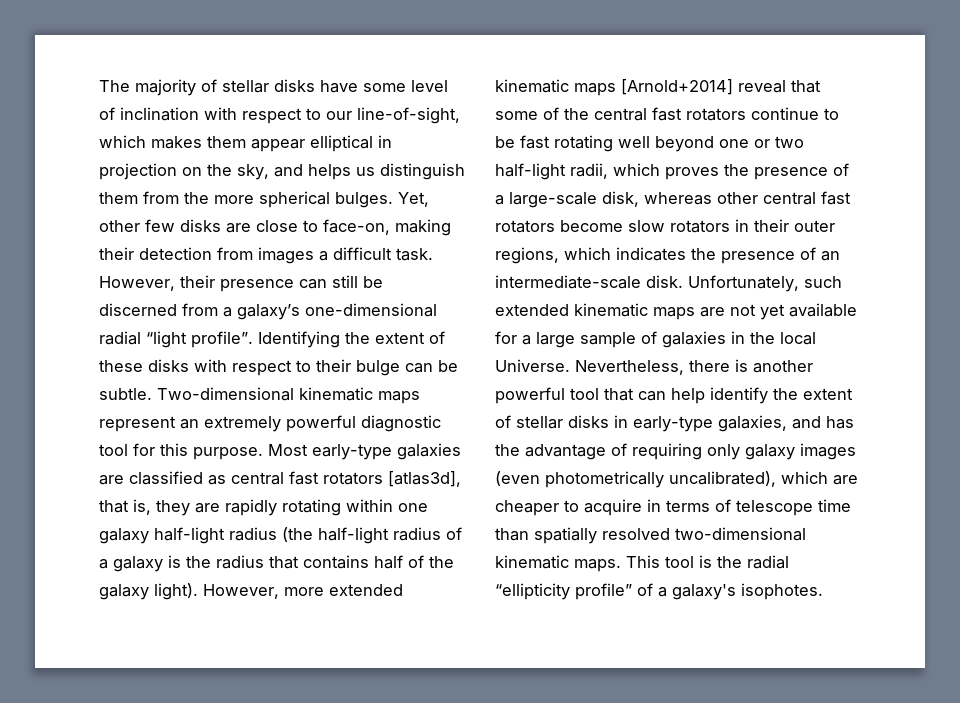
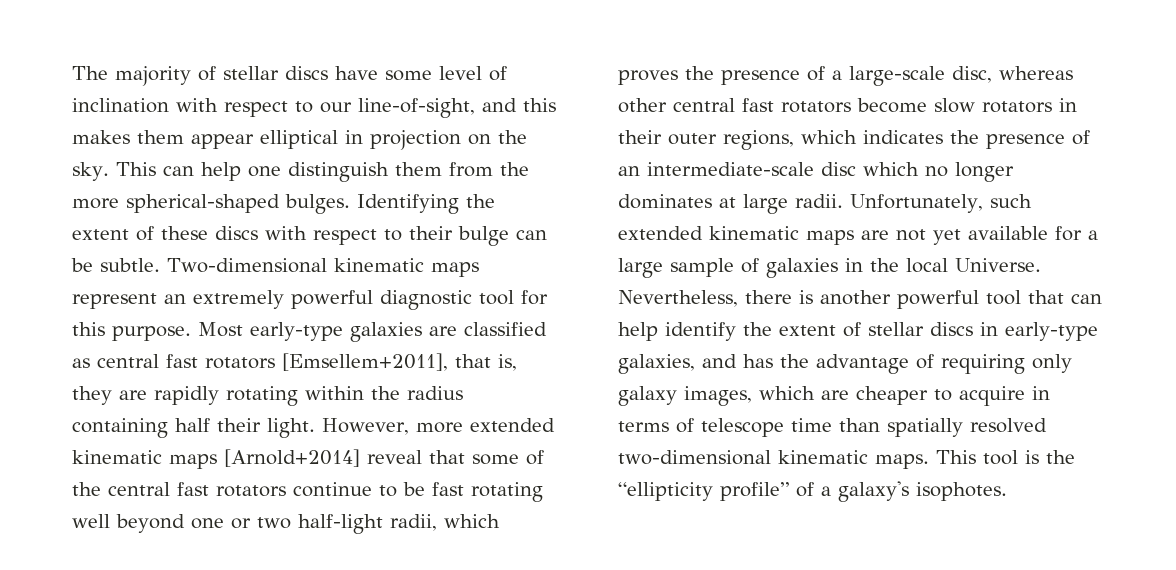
- The majority of stellar disks have some level of inclination with respect to our line-of-sight, which makes them appear elliptical in projection on the sky, and helps us distinguish them from the more spherical bulges. Yet, other few disks are close to face-on, making their detection from images a difficult task. However, their presence can still be discerned from a galaxy’s one-dimensional radial “light profile”.
+ The majority of stellar discs have some level of inclination with respect to our line-of-sight, and this makes them appear elliptical in projection on the sky. This can help one distinguish them from the more spherical-shaped bulges.
- Identifying the extent of these disks with respect to their bulge can be subtle.
+ Identifying the extent of these discs with respect to their bulge can be subtle.
- Most early-type galaxies are classified as central fast rotators [atlas3d], that is, they are rapidly rotating within one galaxy half-light radius (the half-light radius of a galaxy is the radius that contains half of the galaxy light).
+ Most early-type galaxies are classified as central fast rotators [Emsellem+2011], that is, they are rapidly rotating within the radius containing half their light.
- However, more extended kinematic maps [Arnold+2014] reveal that some of the central fast rotators continue to be fast rotating well beyond one or two half-light radii, which proves the presence of a large-scale disk, whereas other central fast rotators become slow rotators in their outer regions, which indicates the presence of an intermediate-scale disk.
+ However, more extended kinematic maps [Arnold+2014] reveal that some of the central fast rotators continue to be fast rotating well beyond one or two half-light radii, which proves the presence of a large-scale disc, whereas other central fast rotators become slow rotators in their outer regions, which indicates the presence of an intermediate-scale disc which no longer dominates at large radii.
- Nevertheless, there is another powerful tool that can help identify the extent of stellar disks in early-type galaxies, and has the advantage of requiring only galaxy images (even photometrically uncalibrated), which are cheaper to acquire in terms of telescope time than spatially resolved two-dimensional kinematic maps.
+ Nevertheless, there is another powerful tool that can help identify the extent of stellar discs in early-type galaxies, and has the advantage of requiring only galaxy images, which are cheaper to acquire in terms of telescope time than spatially resolved two-dimensional kinematic maps.
- This tool is the radial “ellipticity profile” of a galaxy's isophotes.
+ This tool is the “ellipticity profile” of a galaxy's isophotes.

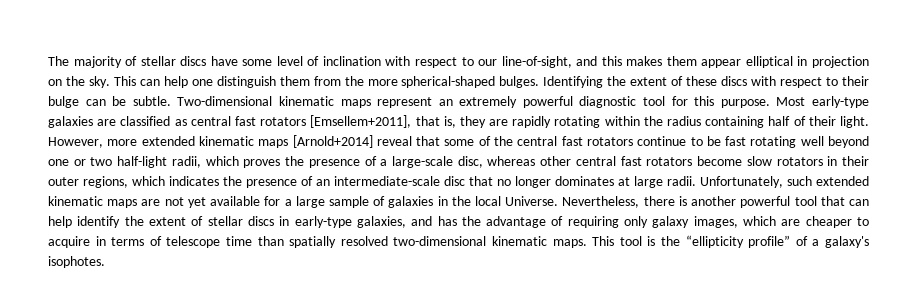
- Most early-type galaxies are classified as central fast rotators [Emsellem+2011], that is, they are rapidly rotating within the radius containing half their light.
+ Most early-type galaxies are classified as central fast rotators [Emsellem+2011], that is, they are rapidly rotating within the radius containing half of their light.
- However, more extended kinematic maps [Arnold+2014] reveal that some of the central fast rotators continue to be fast rotating well beyond one or two half-light radii, which proves the presence of a large-scale disc, whereas other central fast rotators become slow rotators in their outer regions, which indicates the presence of an intermediate-scale disc which no longer dominates at large radii.
+ However, more extended kinematic maps [Arnold+2014] reveal that some of the central fast rotators continue to be fast rotating well beyond one or two half-light radii, which proves the presence of a large-scale disc, whereas other central fast rotators become slow rotators in their outer regions, which indicates the presence of an intermediate-scale disc that no longer dominates at large radii.

